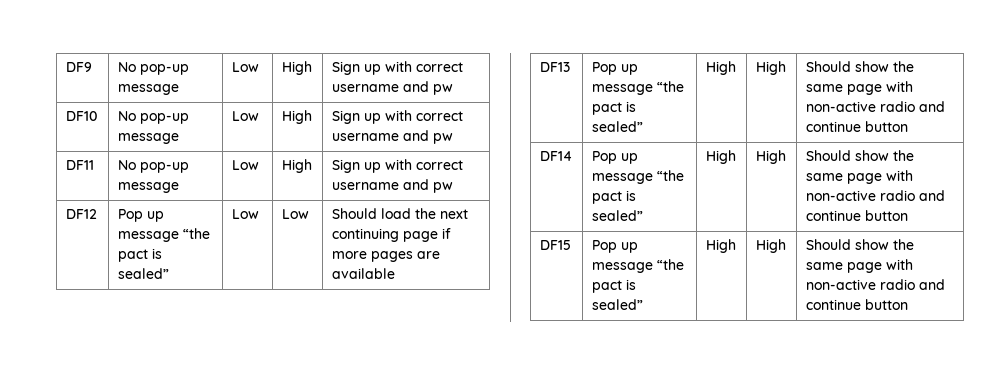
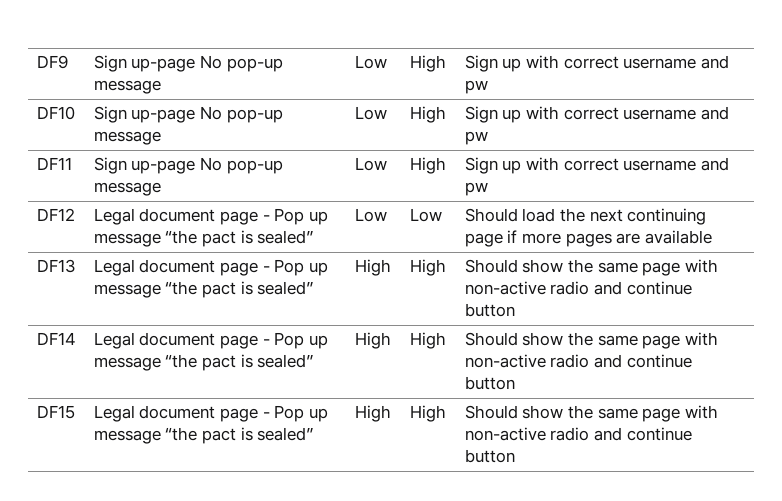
- DF9 | No pop-up message | Low | High | Sign up with correct username and pw
+ DF9 | Sign up-page No pop-up message | Low | High | Sign up with correct username and pw
- DF10 | No pop-up message | Low | High | Sign up with correct username and pw
+ DF10 | Sign up-page No pop-up message | Low | High | Sign up with correct username and pw
- DF11 | No pop-up message | Low | High | Sign up with correct username and pw
+ DF11 | Sign up-page No pop-up message | Low | High | Sign up with correct username and pw
- DF12 | Pop up message “the pact is sealed” | Low | Low | Should load the next continuing page if more pages are available
+ DF12 | Legal document page - Pop up message “the pact is sealed” | Low | Low | Should load the next continuing page if more pages are available
- DF13 | Pop up message “the pact is sealed” | High | High | Should show the same page with non-active radio and continue button
+ DF13 | Legal document page - Pop up message “the pact is sealed” | High | High | Should show the same page with non-active radio and continue button
- DF14 | Pop up message “the pact is sealed” | High | High | Should show the same page with non-active radio and continue button
+ DF14 | Legal document page - Pop up message “the pact is sealed” | High | High | Should show the same page with non-active radio and continue button
- DF15 | Pop up message “the pact is sealed” | High | High | Should show the same page with non-active radio and continue button
+ DF15 | Legal document page - Pop up message “the pact is sealed” | High | High | Should show the same page with non-active radio and continue button

